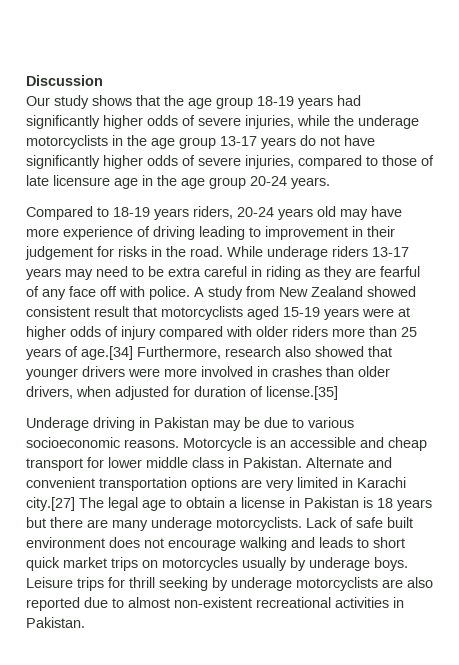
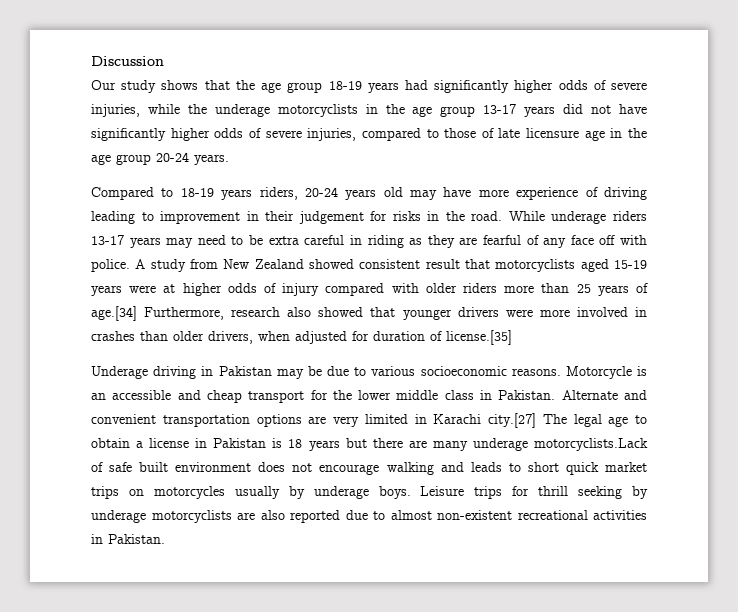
- Our study shows that the age group 18-19 years had significantly higher odds of severe injuries, while the underage motorcyclists in the age group 13-17 years do not have significantly higher odds of severe injuries, compared to those of late licensure age in the age group 20-24 years.
+ Our study shows that the age group 18-19 years had significantly higher odds of severe injuries, while the underage motorcyclists in the age group 13-17 years did not have significantly higher odds of severe injuries, compared to those of late licensure age in the age group 20-24 years.
- Motorcycle is an accessible and cheap transport for lower middle class in Pakistan.
+ Motorcycle is an accessible and cheap transport for the lower middle class in Pakistan.
- Alternate and convenient transportation options are very limited in Karachi city.[27] The legal age to obtain a license in Pakistan is 18 years but there are many underage motorcyclists. Lack of safe built environment does not encourage walking and leads to short quick market trips on motorcycles usually by underage boys.
+ Alternate and convenient transportation options are very limited in Karachi city.[27] The legal age to obtain a license in Pakistan is 18 years but there are many underage motorcyclists.Lack of safe built environment does not encourage walking and leads to short quick market trips on motorcycles usually by underage boys.

